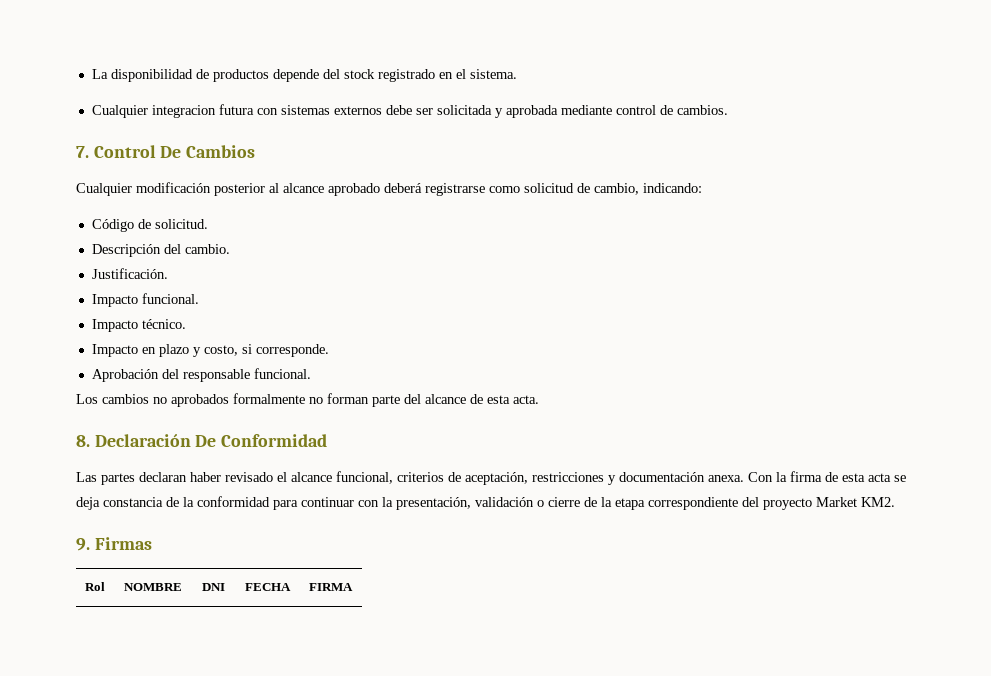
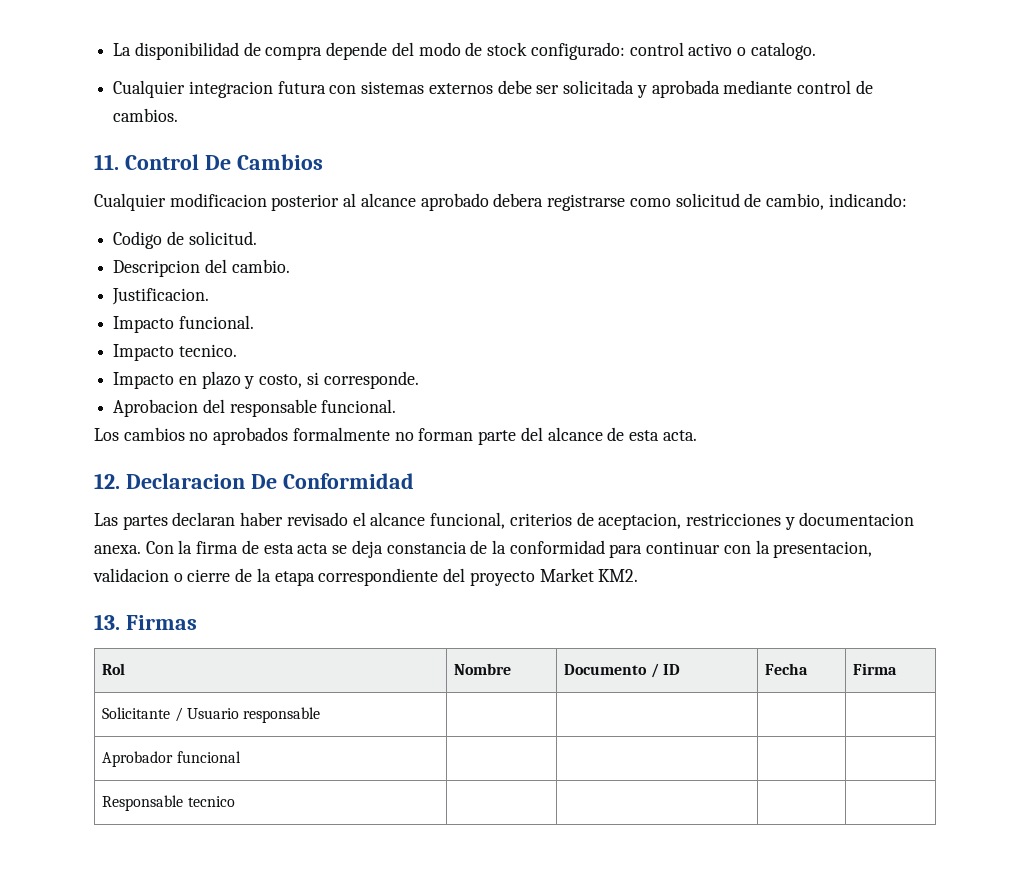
- La disponibilidad de productos depende del stock registrado en el sistema.
+ La disponibilidad de compra depende del modo de stock configurado: control activo o catalogo.
- 7. Control De Cambios
+ 11. Control De Cambios
- Cualquier modificación posterior al alcance aprobado deberá registrarse como solicitud de cambio, indicando:
+ Cualquier modificacion posterior al alcance aprobado debera registrarse como solicitud de cambio, indicando:
- Código de solicitud.
+ Codigo de solicitud.
- Descripción del cambio.
+ Descripcion del cambio.
- Justificación.
+ Justificacion.
- Impacto técnico.
+ Impacto tecnico.
- Aprobación del responsable funcional.
+ Aprobacion del responsable funcional.
- 8. Declaración De Conformidad
+ 12. Declaracion De Conformidad
- Las partes declaran haber revisado el alcance funcional, criterios de aceptación, restricciones y documentación anexa.
+ Las partes declaran haber revisado el alcance funcional, criterios de aceptacion, restricciones y documentacion anexa.
- Con la firma de esta acta se deja constancia de la conformidad para continuar con la presentación, validación o cierre de la etapa correspondiente del proyecto Market KM2.
+ Con la firma de esta acta se deja constancia de la conformidad para continuar con la presentacion, validacion o cierre de la etapa correspondiente del proyecto Market KM2.
- 9. Firmas
+ 13. Firmas
- Rol | NOMBRE | DNI | FECHA | FIRMA
+ Rol | Nombre | Documento / ID | Fecha | Firma
+ Solicitante / Usuario responsable | | | |
+ Aprobador funcional | | | |
+ Responsable tecnico | | | |

